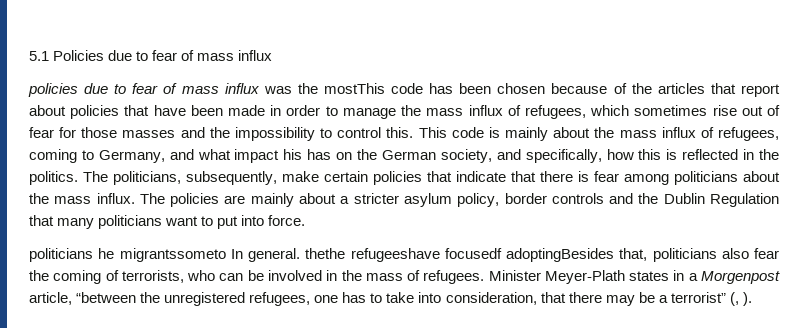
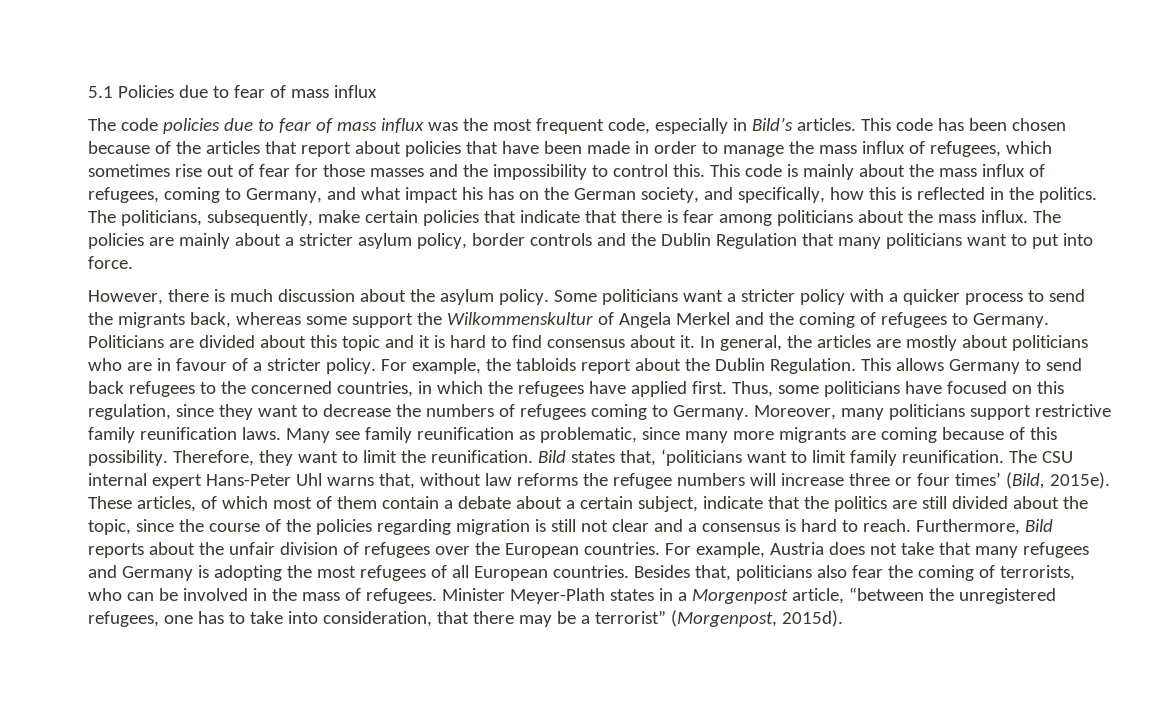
- policies due to fear of mass influx was the mostThis code has been chosen because of the articles that report about policies that have been made in order to manage the mass influx of refugees, which sometimes rise out of fear for those masses and the impossibility to control this.
+ The code policies due to fear of mass influx was the most frequent code, especially in Bild’s articles. This code has been chosen because of the articles that report about policies that have been made in order to manage the mass influx of refugees, which sometimes rise out of fear for those masses and the impossibility to control this.
- politicians he migrantssometo In general. thethe refugeeshave focusedf adoptingBesides that, politicians also fear the coming of terrorists, who can be involved in the mass of refugees.
+ However, there is much discussion about the asylum policy. Some politicians want a stricter policy with a quicker process to send the migrants back, whereas some support the Wilkommenskultur of Angela Merkel and the coming of refugees to Germany. Politicians are divided about this topic and it is hard to find consensus about it. In general, the articles are mostly about politicians who are in favour of a stricter policy. For example, the tabloids report about the Dublin Regulation. This allows Germany to send back refugees to the concerned countries, in which the refugees have applied first. Thus, some politicians have focused on this regulation, since they want to decrease the numbers of refugees coming to Germany. Moreover, many politicians support restrictive family reunification laws. Many see family reunification as problematic, since many more migrants are coming because of this possibility. Therefore, they want to limit the reunification. Bild states that, ‘politicians want to limit family reunification. The CSU internal expert Hans-Peter Uhl warns that, without law reforms the refugee numbers will increase three or four times’ (Bild, 2015e). These articles, of which most of them contain a debate about a certain subject, indicate that the politics are still divided about the topic, since the course of the policies regarding migration is still not clear and a consensus is hard to reach. Furthermore, Bild reports about the unfair division of refugees over the European countries. For example, Austria does not take that many refugees and Germany is adopting the most refugees of all European countries. Besides that, politicians also fear the coming of terrorists, who can be involved in the mass of refugees.
- Minister Meyer-Plath states in a Morgenpost article, “between the unregistered refugees, one has to take into consideration, that there may be a terrorist” (, ).
+ Minister Meyer-Plath states in a Morgenpost article, “between the unregistered refugees, one has to take into consideration, that there may be a terrorist” (Morgenpost, 2015d).

